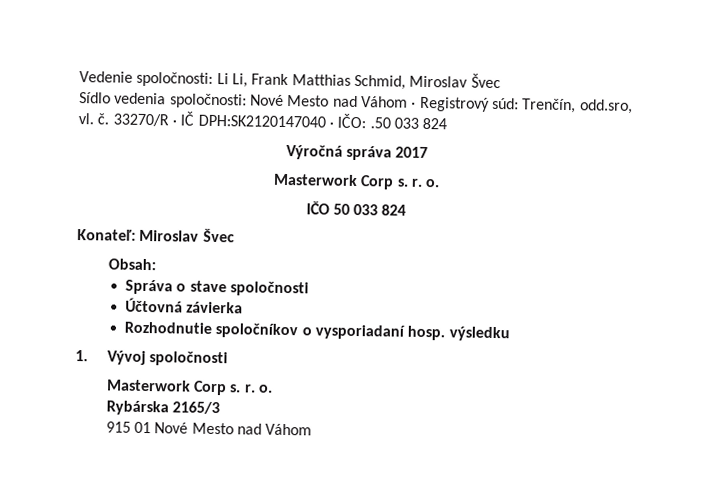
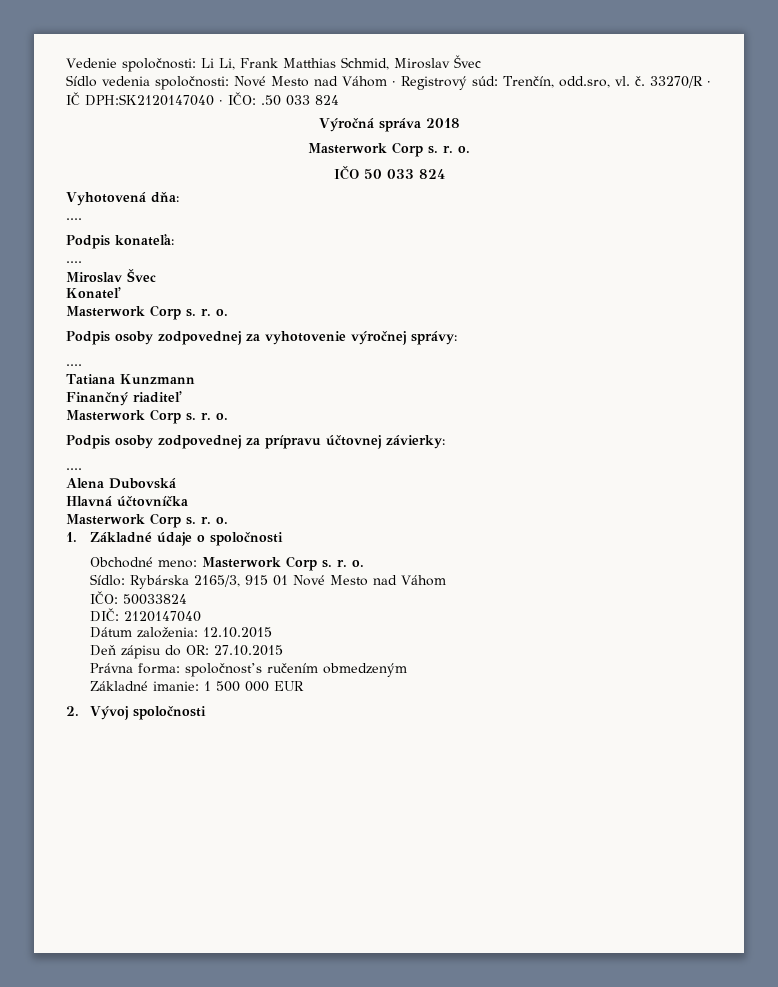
- Výročná správa 2017
+ Výročná správa 2018
- Konateľ: Miroslav Švec
- Obsah:
- Správa o stave spoločnosti
- Účtovná závierka
- Rozhodnutie spoločníkov o vysporiadaní hosp. výsledku
- 1. Vývoj spoločnosti
+ Vyhotovená dňa:
+ ....
+ Podpis konateľa:
+ ....
+ Miroslav Švec
+ Konateľ
  Masterwork Corp s. r. o.
- Rybárska 2165/3
- 915 01 Nové Mesto nad Váhom
+ Podpis osoby zodpovednej za vyhotovenie výročnej správy:
+ ....
+ Tatiana Kunzmann
+ Finančný riaditeľ
+ Masterwork Corp s. r. o.
+ Podpis osoby zodpovednej za prípravu účtovnej závierky:
+ ....
+ Alena Dubovská
+ Hlavná účtovníčka
+ Masterwork Corp s. r. o.
+ 1. Základné údaje o spoločnosti
+ Obchodné meno: Masterwork Corp s. r. o.
+ Sídlo: Rybárska 2165/3, 915 01 Nové Mesto nad Váhom
+ IČO: 50033824
+ DIČ: 2120147040
+ Dátum založenia: 12.10.2015
+ Deň zápisu do OR: 27.10.2015
+ Právna forma: spoločnosť s ručením obmedzeným
+ Základné imanie: 1 500 000 EUR
+ 2. Vývoj spoločnosti

